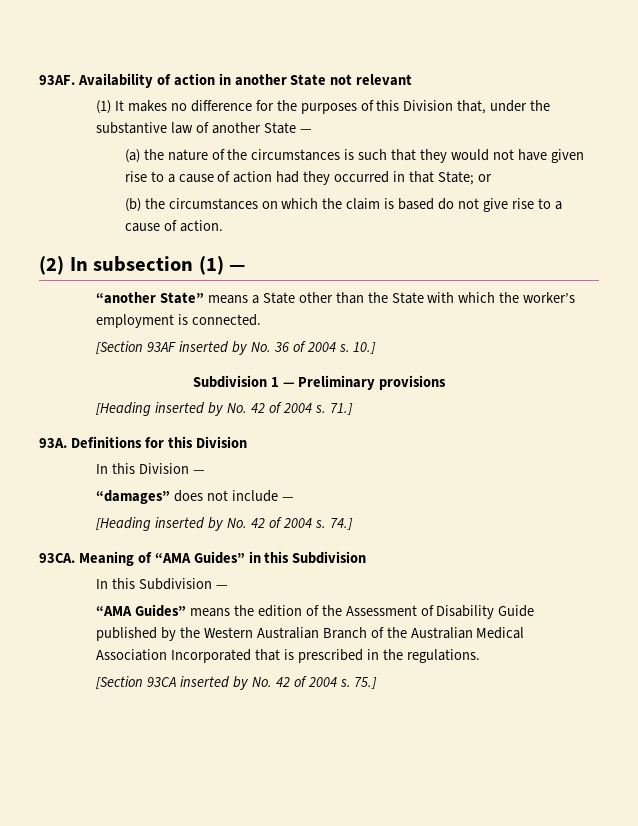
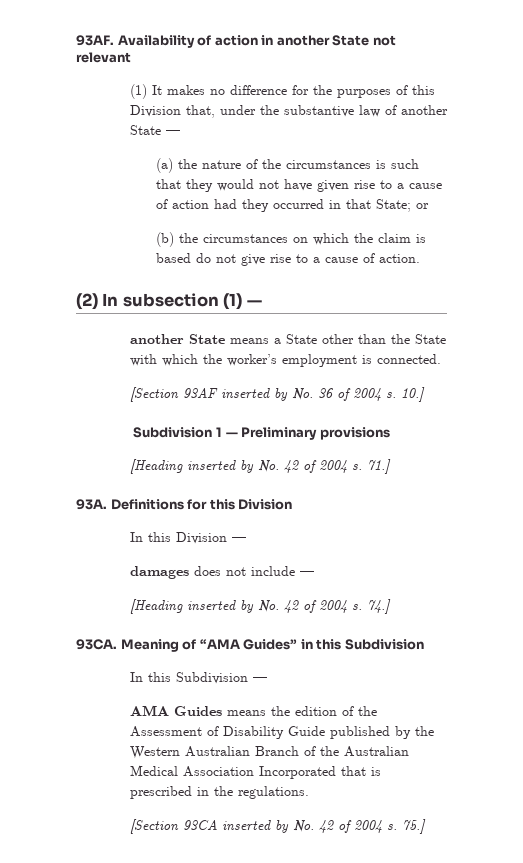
- “another State” means a State other than the State with which the worker’s employment is connected.
+ another State means a State other than the State with which the worker’s employment is connected.
- “damages” does not include —
+ damages does not include —
- “AMA Guides” means the edition of the Assessment of Disability Guide published by the Western Australian Branch of the Australian Medical Association Incorporated that is prescribed in the regulations.
+ AMA Guides means the edition of the Assessment of Disability Guide published by the Western Australian Branch of the Australian Medical Association Incorporated that is prescribed in the regulations.

